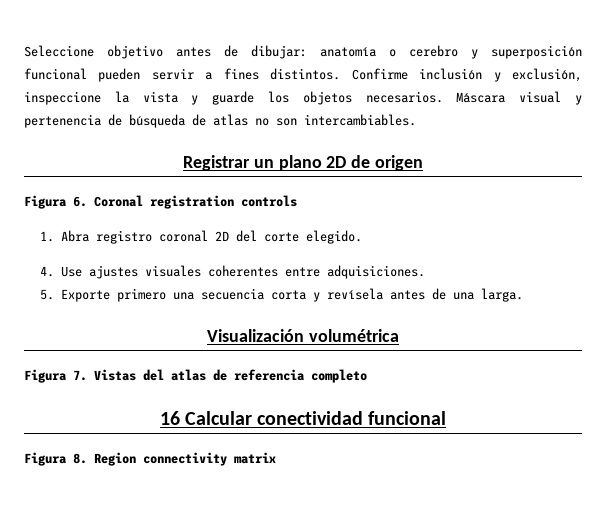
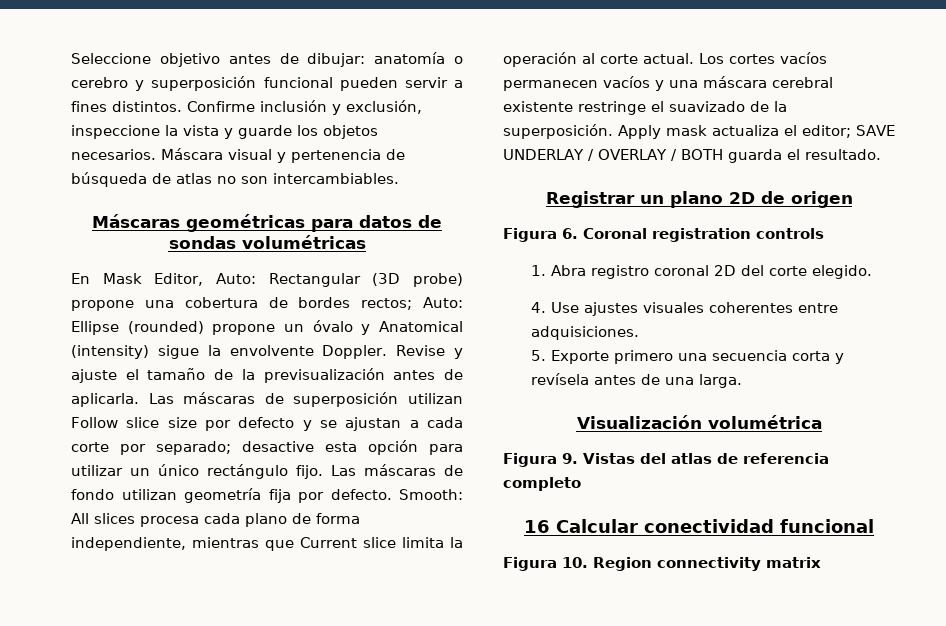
+ Máscaras geométricas para datos de sondas volumétricas
+ En Mask Editor, Auto: Rectangular (3D probe) propone una cobertura de bordes rectos; Auto: Ellipse (rounded) propone un óvalo y Anatomical (intensity) sigue la envolvente Doppler. Revise y ajuste el tamaño de la previsualización antes de aplicarla. Las máscaras de superposición utilizan Follow slice size por defecto y se ajustan a cada corte por separado; desactive esta opción para utilizar un único rectángulo fijo. Las máscaras de fondo utilizan geometría fija por defecto. Smooth: All slices procesa cada plano de forma independiente, mientras que Current slice limita la operación al corte actual. Los cortes vacíos permanecen vacíos y una máscara cerebral existente restringe el suavizado de la superposición. Apply mask actualiza el editor; SAVE UNDERLAY / OVERLAY / BOTH guarda el resultado.
- Figura 7. Vistas del atlas de referencia completo
+ Figura 9. Vistas del atlas de referencia completo
- Figura 8. Region connectivity matrix
+ Figura 10. Region connectivity matrix

